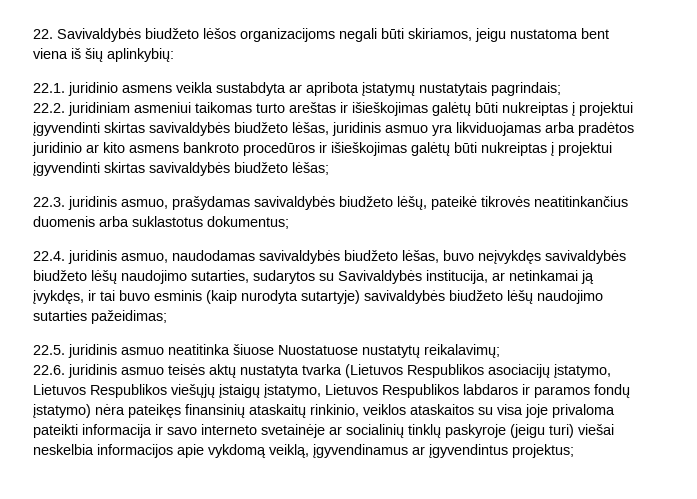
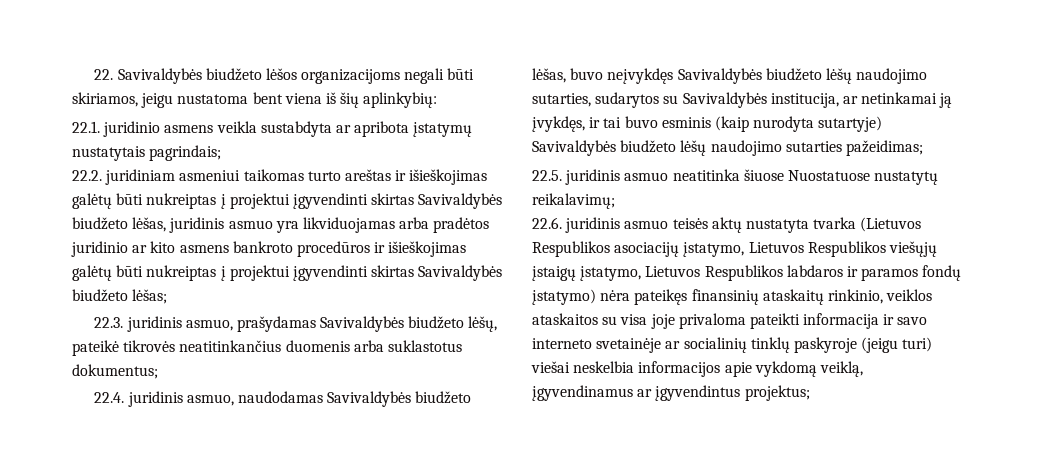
- 22.2. juridiniam asmeniui taikomas turto areštas ir išieškojimas galėtų būti nukreiptas į projektui įgyvendinti skirtas savivaldybės biudžeto lėšas, juridinis asmuo yra likviduojamas arba pradėtos juridinio ar kito asmens bankroto procedūros ir išieškojimas galėtų būti nukreiptas į projektui įgyvendinti skirtas savivaldybės biudžeto lėšas;
+ 22.2. juridiniam asmeniui taikomas turto areštas ir išieškojimas galėtų būti nukreiptas į projektui įgyvendinti skirtas Savivaldybės biudžeto lėšas, juridinis asmuo yra likviduojamas arba pradėtos juridinio ar kito asmens bankroto procedūros ir išieškojimas galėtų būti nukreiptas į projektui įgyvendinti skirtas Savivaldybės biudžeto lėšas;
- 22.3. juridinis asmuo, prašydamas savivaldybės biudžeto lėšų, pateikė tikrovės neatitinkančius duomenis arba suklastotus dokumentus;
+ 22.3. juridinis asmuo, prašydamas Savivaldybės biudžeto lėšų, pateikė tikrovės neatitinkančius duomenis arba suklastotus dokumentus;
- 22.4. juridinis asmuo, naudodamas savivaldybės biudžeto lėšas, buvo neįvykdęs savivaldybės biudžeto lėšų naudojimo sutarties, sudarytos su Savivaldybės institucija, ar netinkamai ją įvykdęs, ir tai buvo esminis (kaip nurodyta sutartyje) savivaldybės biudžeto lėšų naudojimo sutarties pažeidimas;
+ 22.4. juridinis asmuo, naudodamas Savivaldybės biudžeto lėšas, buvo neįvykdęs Savivaldybės biudžeto lėšų naudojimo sutarties, sudarytos su Savivaldybės institucija, ar netinkamai ją įvykdęs, ir tai buvo esminis (kaip nurodyta sutartyje) Savivaldybės biudžeto lėšų naudojimo sutarties pažeidimas;

